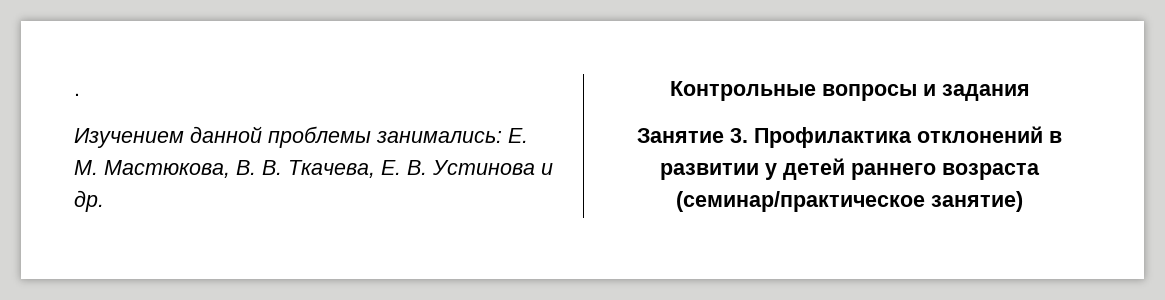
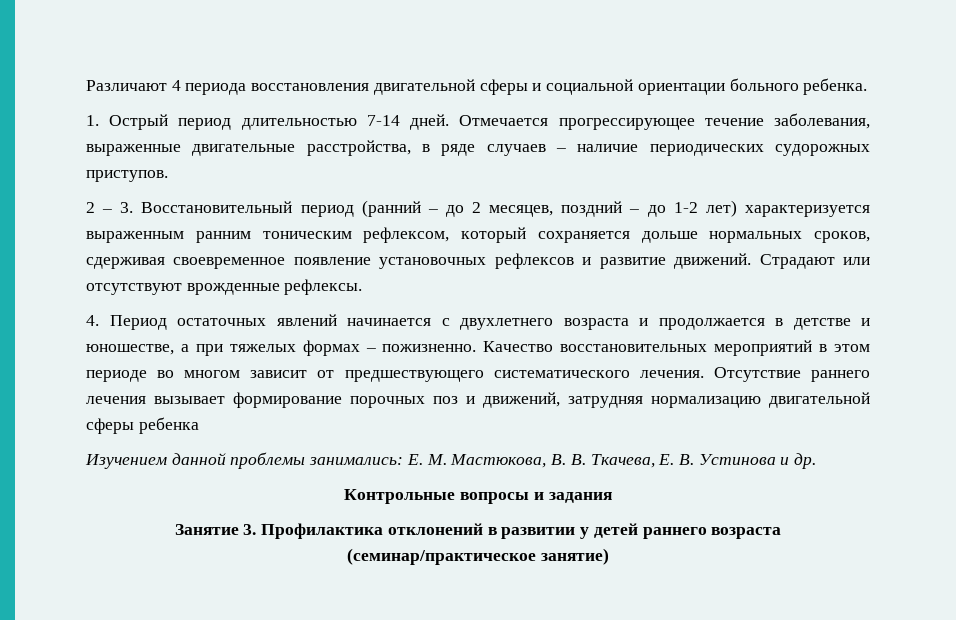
- .
+ Различают 4 периода восстановления двигательной сферы и социальной ориентации больного ребенка.
+ 1. Острый период длительностью 7-14 дней. Отмечается прогрессирующее течение заболевания, выраженные двигательные расстройства, в ряде случаев – наличие периодических судорожных приступов.
+ 2 – 3. Восстановительный период (ранний – до 2 месяцев, поздний – до 1-2 лет) характеризуется выраженным ранним тоническим рефлексом, который сохраняется дольше нормальных сроков, сдерживая своевременное появление установочных рефлексов и развитие движений. Страдают или отсутствуют врожденные рефлексы.
+ 4. Период остаточных явлений начинается с двухлетнего возраста и продолжается в детстве и юношестве, а при тяжелых формах – пожизненно. Качество восстановительных мероприятий в этом периоде во многом зависит от предшествующего систематического лечения. Отсутствие раннего лечения вызывает формирование порочных поз и движений, затрудняя нормализацию двигательной сферы ребенка

